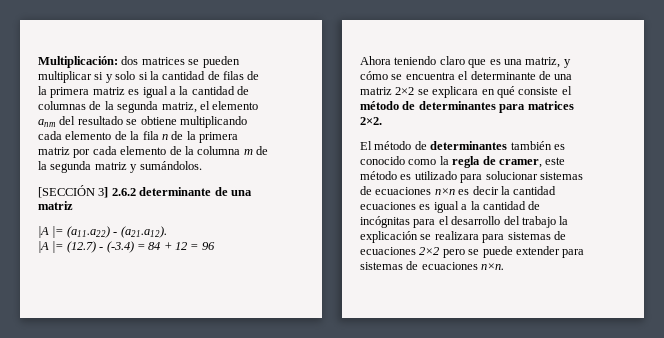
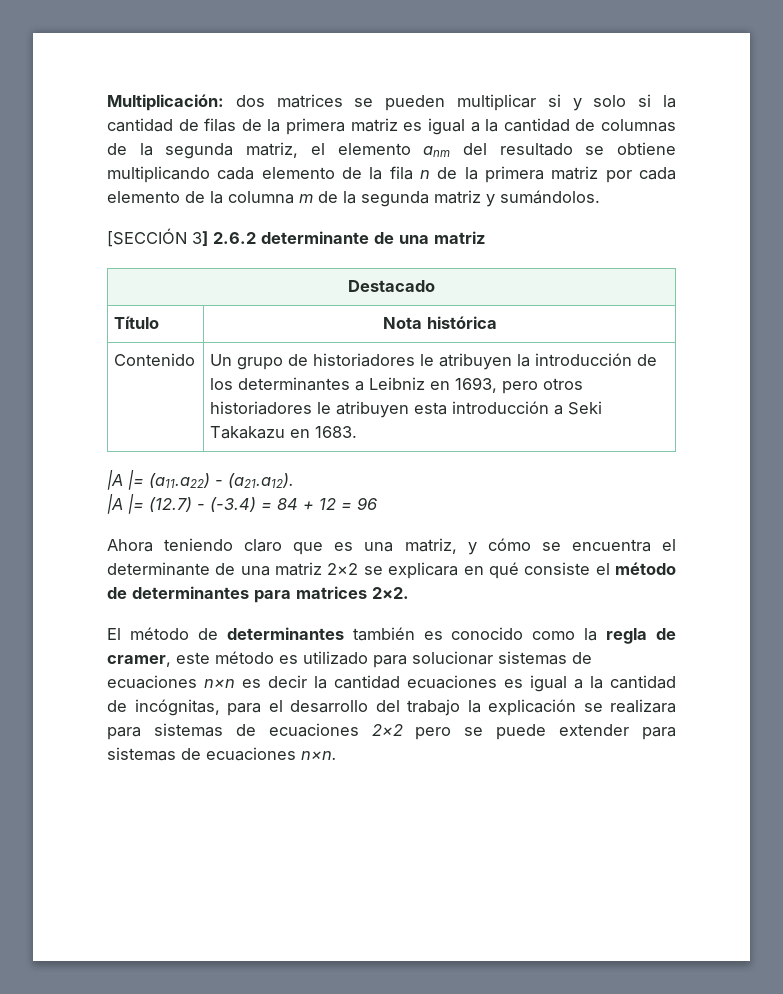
+ Destacado
+ Título | Nota histórica
+ Contenido | Un grupo de historiadores le atribuyen la introducción de los determinantes a Leibniz en 1693, pero otros historiadores le atribuyen esta introducción a Seki Takakazu en 1683.
- El método de determinantes también es conocido como la regla de cramer, este método es utilizado para solucionar sistemas de ecuaciones n×n es decir la cantidad ecuaciones es igual a la cantidad de incógnitas para el desarrollo del trabajo la explicación se realizara para sistemas de ecuaciones 2×2 pero se puede extender para sistemas de ecuaciones n×n.
+ El método de determinantes también es conocido como la regla de cramer, este método es utilizado para solucionar sistemas de ecuaciones n×n es decir la cantidad ecuaciones es igual a la cantidad de incógnitas, para el desarrollo del trabajo la explicación se realizara para sistemas de ecuaciones 2×2 pero se puede extender para sistemas de ecuaciones n×n.

